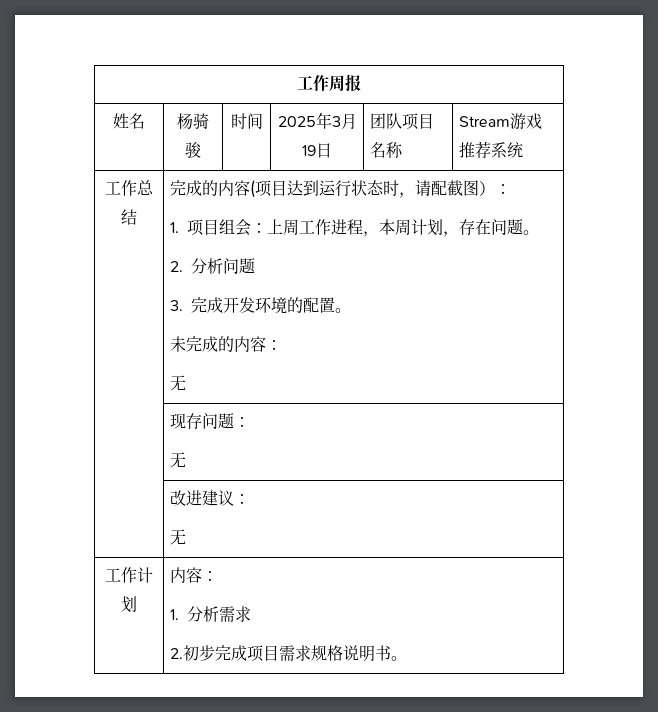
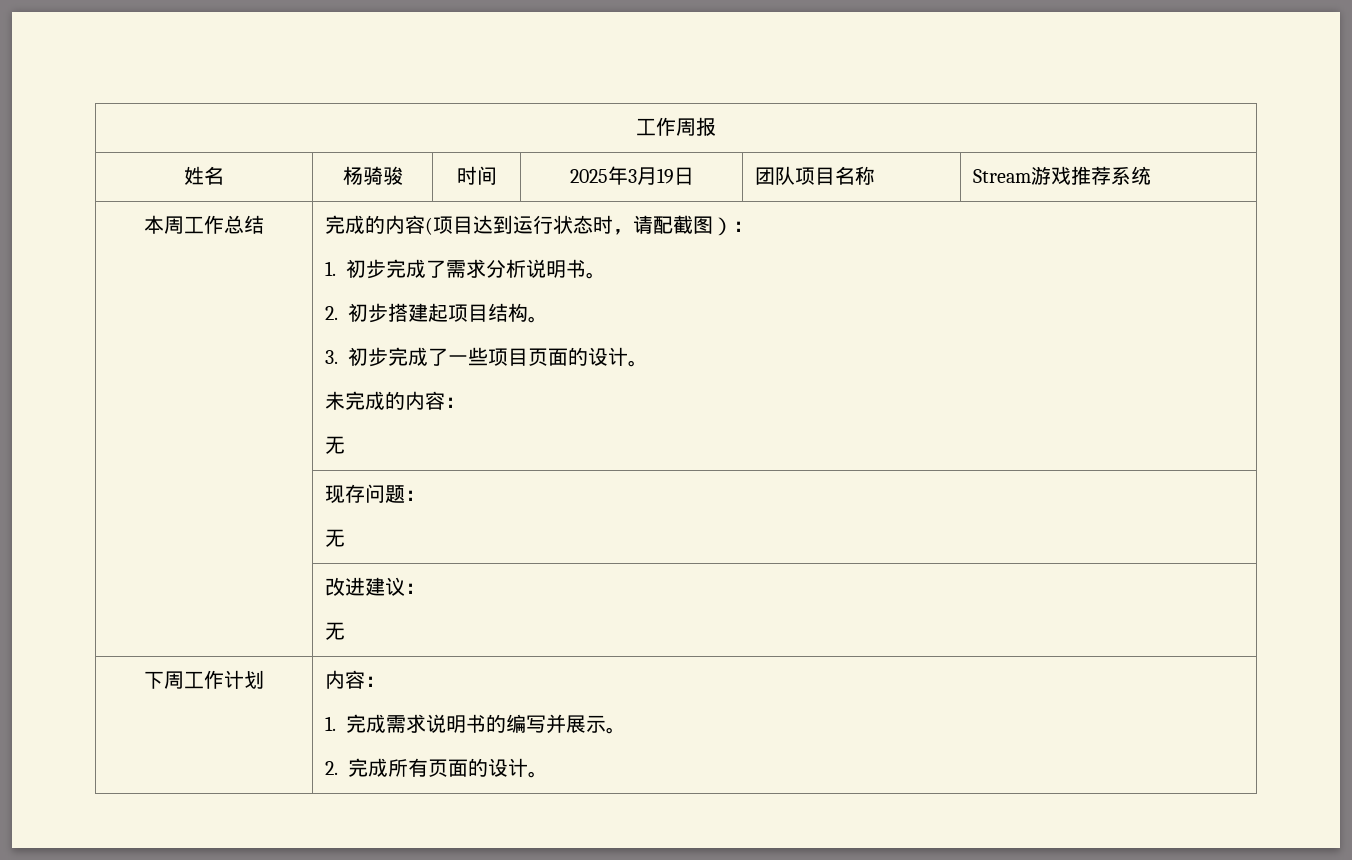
- 工作总结
+ 本周工作总结
- 1.项目组会：上周工作进程，本周计划，存在问题。
- 2.分析问题
- 3.完成开发环境的配置。
+ 1.初步完成了需求分析说明书。
+ 2.初步搭建起项目结构。
+ 3.初步完成了一些项目页面的设计。
- 工作计划 | 内容：
- 1.分析需求
- 2.初步完成项目需求规格说明书。
+ 下周工作计划 | 内容：
+ 1.完成需求说明书的编写并展示。
+ 2.完成所有页面的设计。

